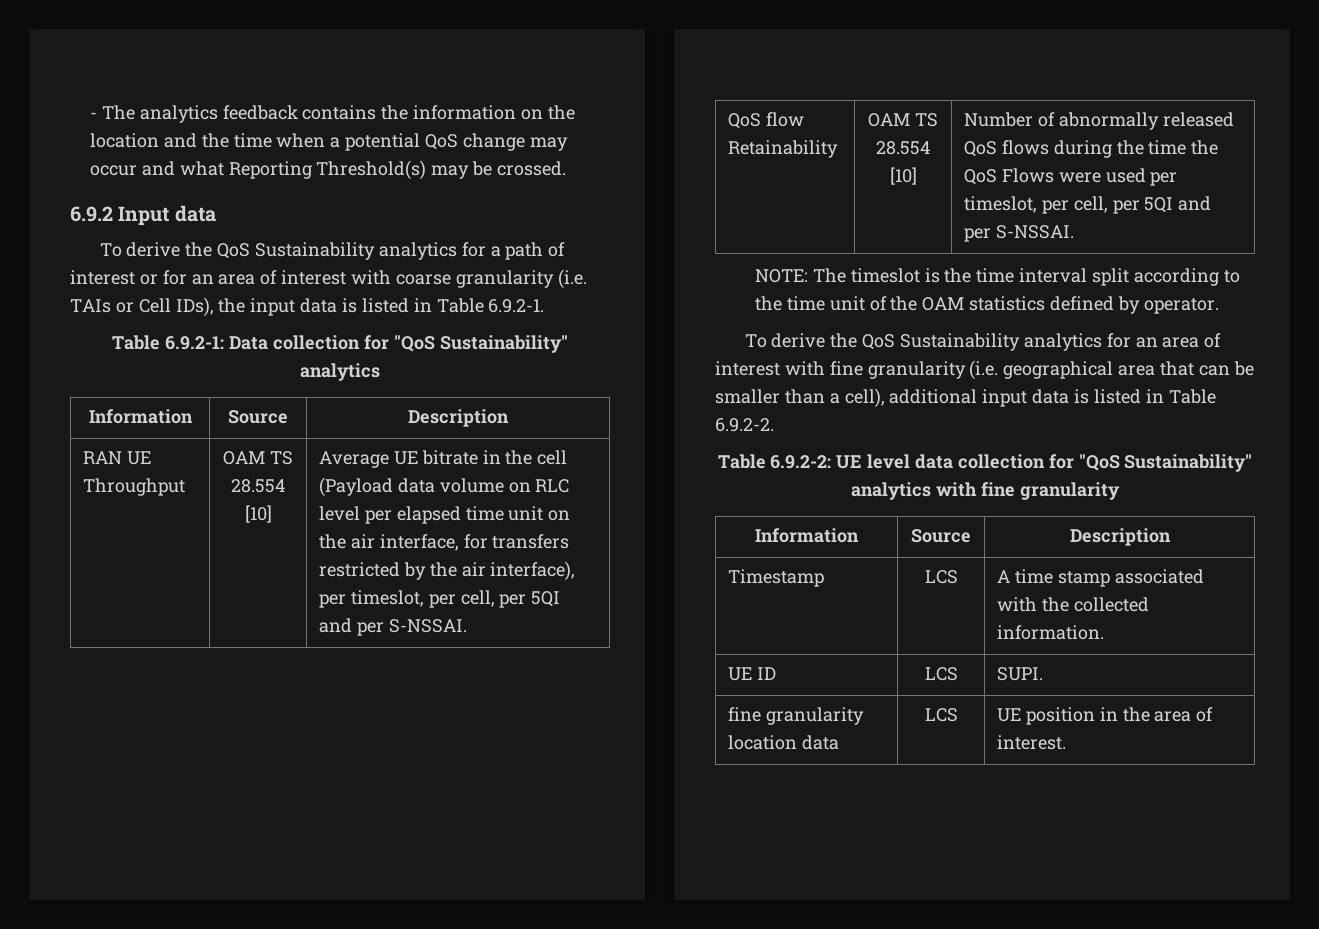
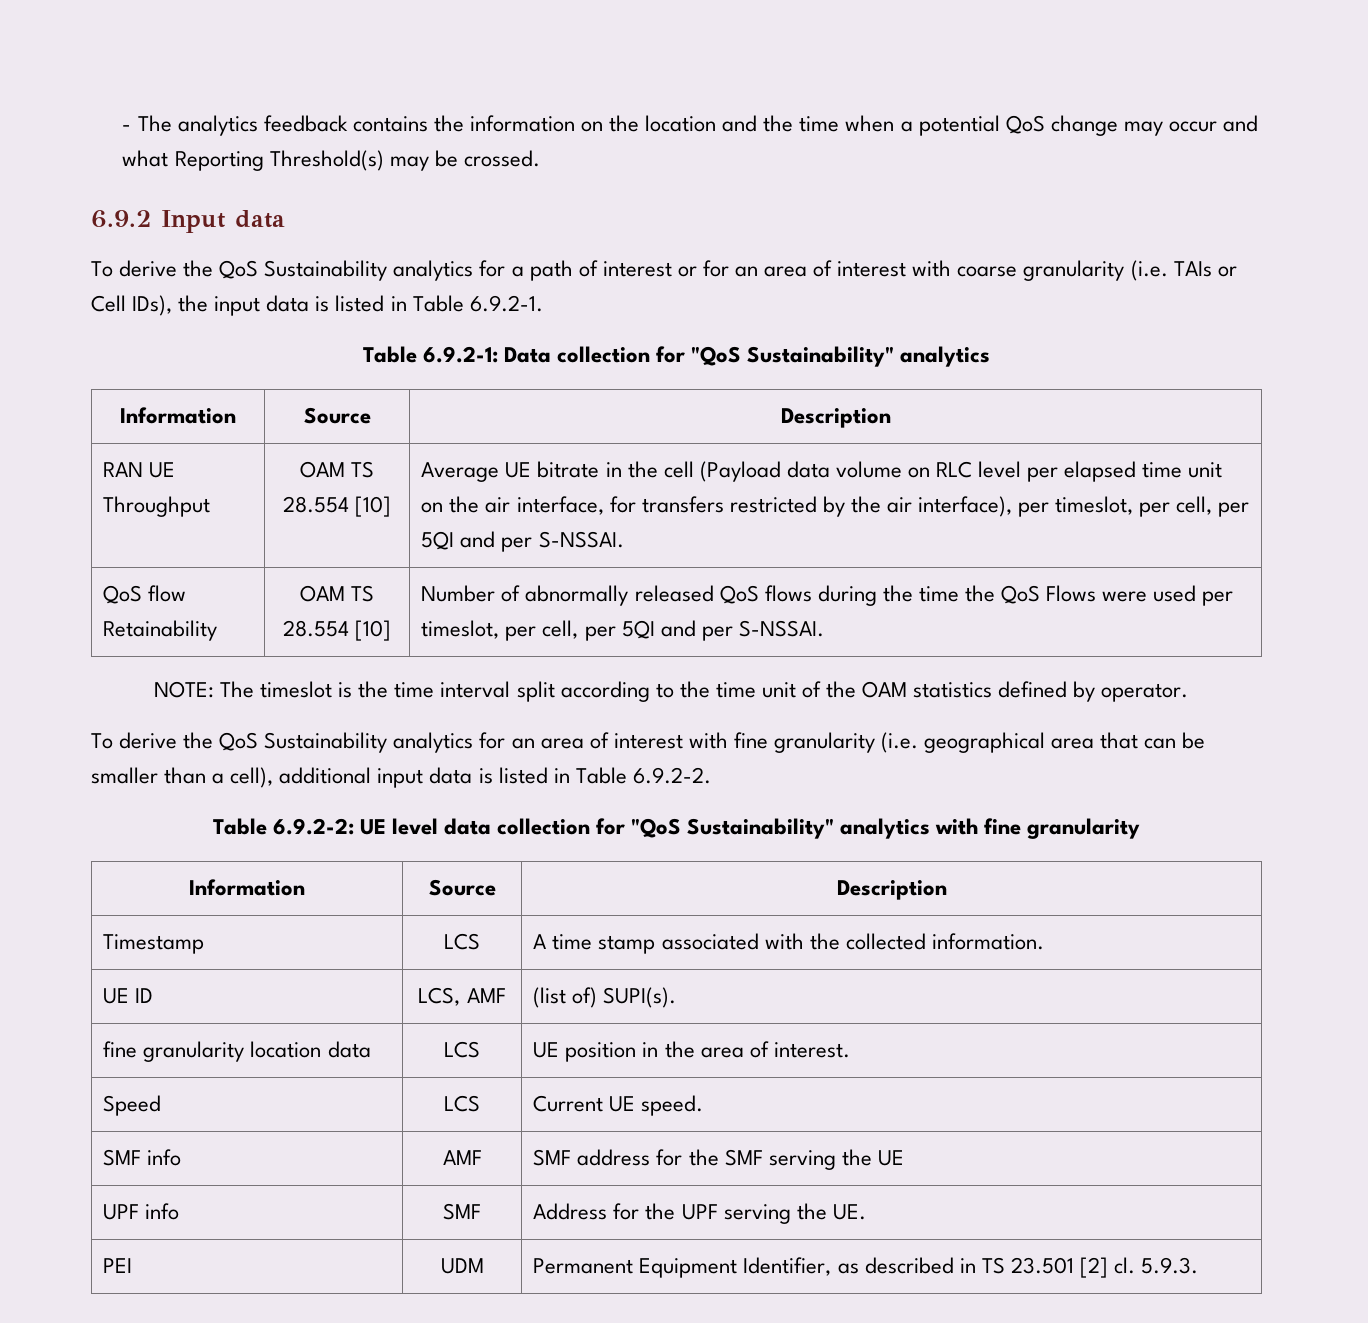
- UE ID | LCS | SUPI.
+ UE ID | LCS, AMF | (list of) SUPI(s).
+ Speed | LCS | Current UE speed.
+ SMF info | AMF | SMF address for the SMF serving the UE
+ UPF info | SMF | Address for the UPF serving the UE.
+ PEI | UDM | Permanent Equipment Identifier, as described in TS 23.501 [2] cl. 5.9.3.

